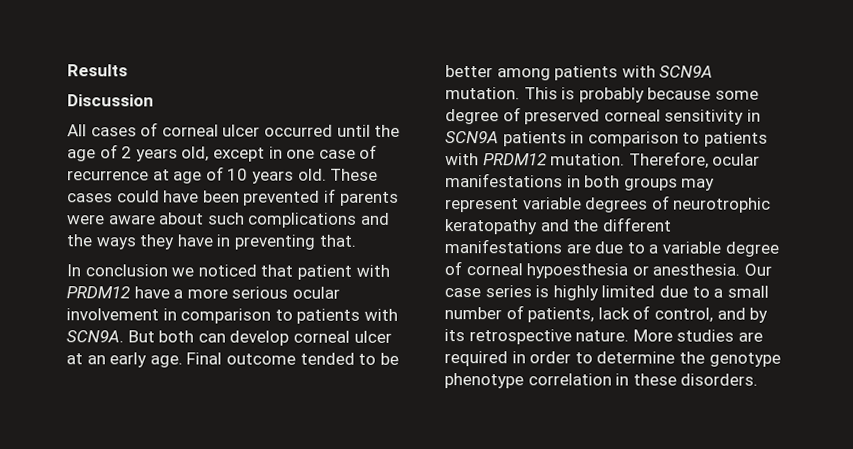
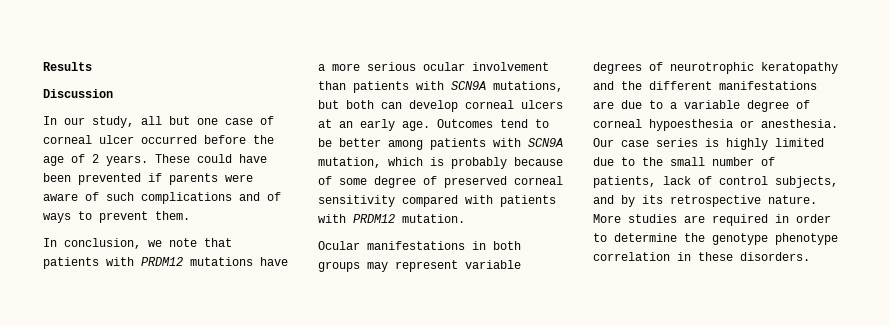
- All cases of corneal ulcer occurred until the age of 2 years old, except in one case of recurrence at age of 10 years old. These cases could have been prevented if parents were aware about such complications and the ways they have in preventing that.
- In conclusion we noticed that patient with PRDM12 have a more serious ocular involvement in comparison to patients with SCN9A. But both can develop corneal ulcer at an early age.
+ In our study, all but one case of corneal ulcer occurred before the age of 2 years. These could have been prevented if parents were aware of such complications and of ways to prevent them.
+ In conclusion, we note that patients with PRDM12 mutations have a more serious ocular involvement than patients with SCN9A mutations, but both can develop corneal ulcers at an early age.
- Final outcome tended to be better among patients with SCN9A mutation. This is probably because some degree of preserved corneal sensitivity in SCN9A patients in comparison to patients with PRDM12 mutation. Therefore, ocular manifestations in both groups may represent variable degrees of neurotrophic keratopathy and the different manifestations are due to a variable degree of corneal hypoesthesia or anesthesia.
+ Outcomes tend to be better among patients with SCN9A mutation, which is probably because of some degree of preserved corneal sensitivity compared with patients with PRDM12 mutation.
+ Ocular manifestations in both groups may represent variable degrees of neurotrophic keratopathy and the different manifestations are due to a variable degree of corneal hypoesthesia or anesthesia.
- Our case series is highly limited due to a small number of patients, lack of control, and by its retrospective nature.
+ Our case series is highly limited due to the small number of patients, lack of control subjects, and by its retrospective nature.

